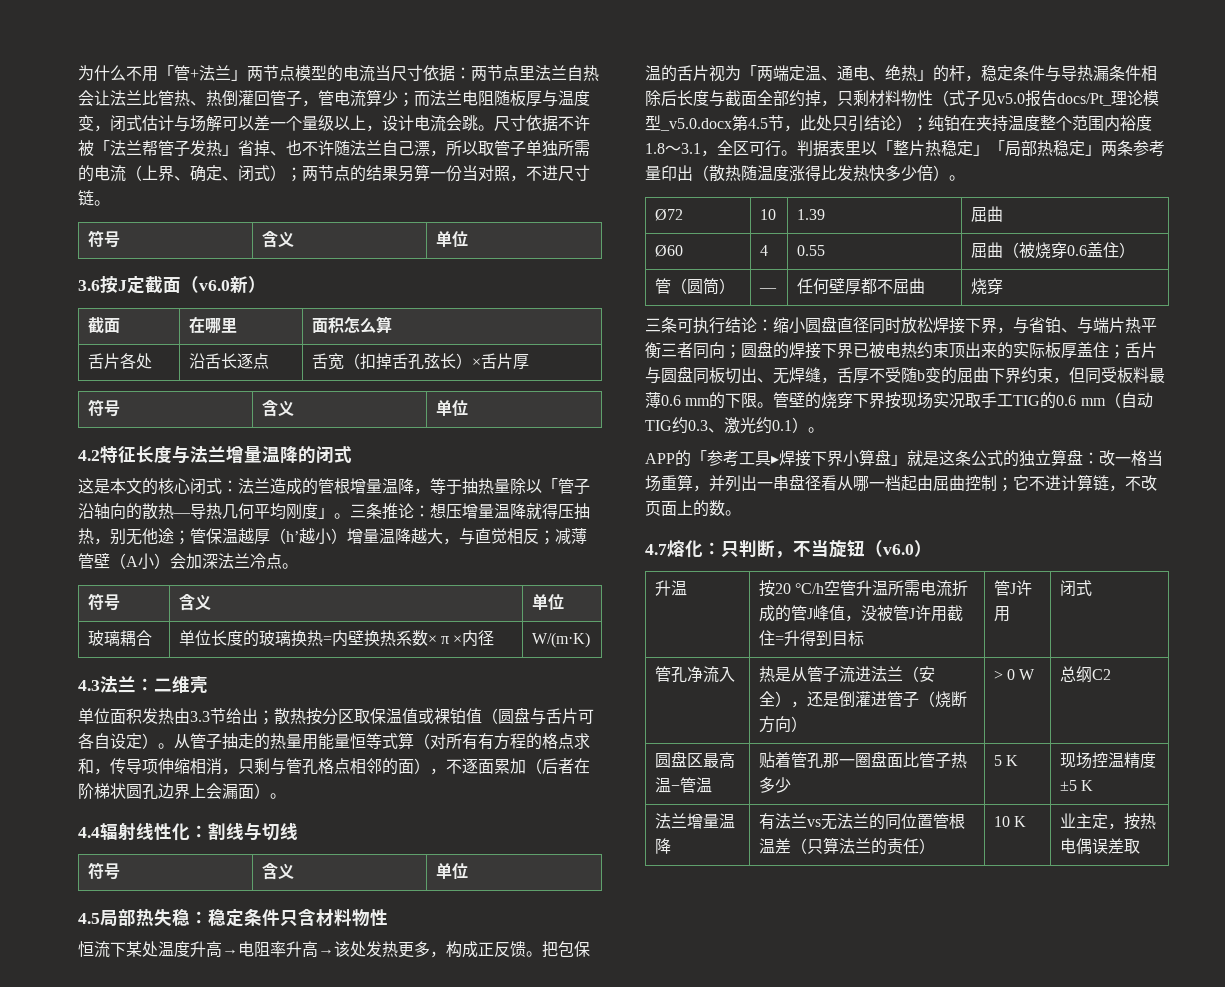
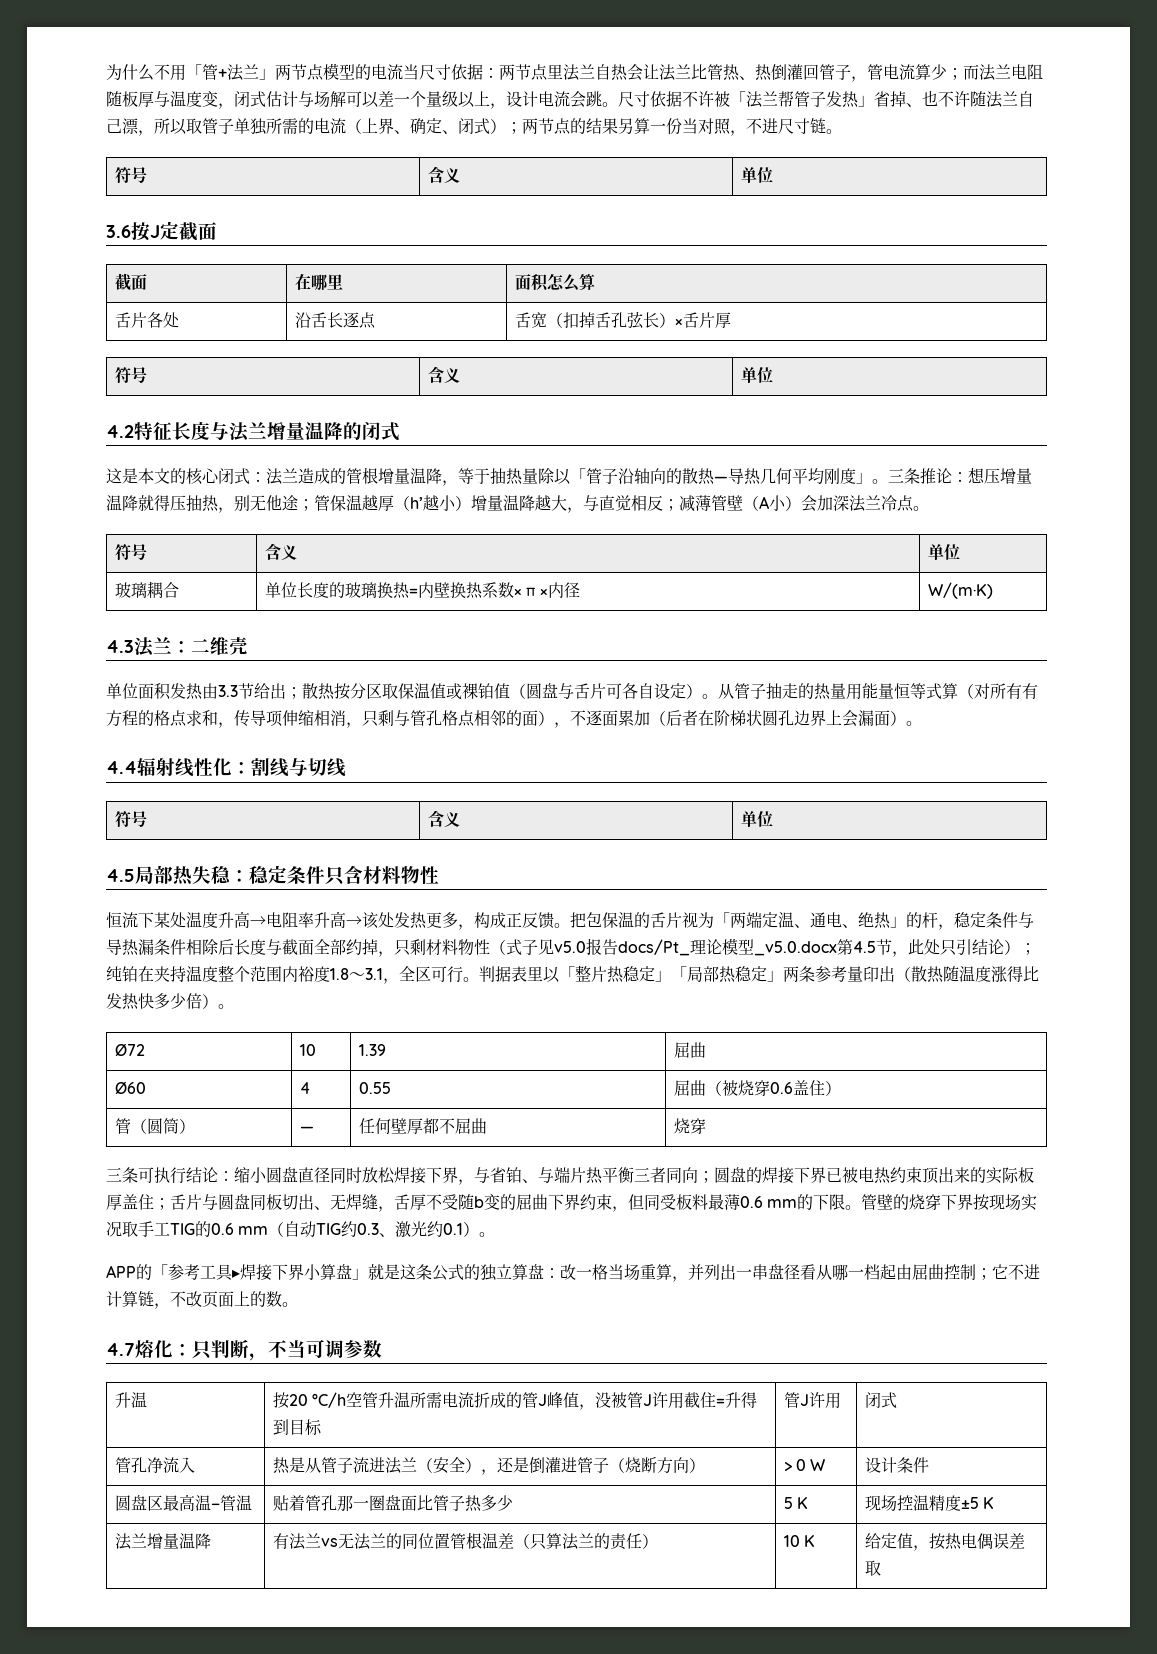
- 3.6按J定截面（v6.0新）
+ 3.6按J定截面
- 4.7熔化：只判断，不当旋钮（v6.0）
+ 4.7熔化：只判断，不当可调参数
- 管孔净流入 | 热是从管子流进法兰（安全），还是倒灌进管子（烧断方向） | > 0 W | 总纲C2
+ 管孔净流入 | 热是从管子流进法兰（安全），还是倒灌进管子（烧断方向） | > 0 W | 设计条件
- 法兰增量温降 | 有法兰vs无法兰的同位置管根温差（只算法兰的责任） | 10 K | 业主定，按热电偶误差取
+ 法兰增量温降 | 有法兰vs无法兰的同位置管根温差（只算法兰的责任） | 10 K | 给定值，按热电偶误差取

